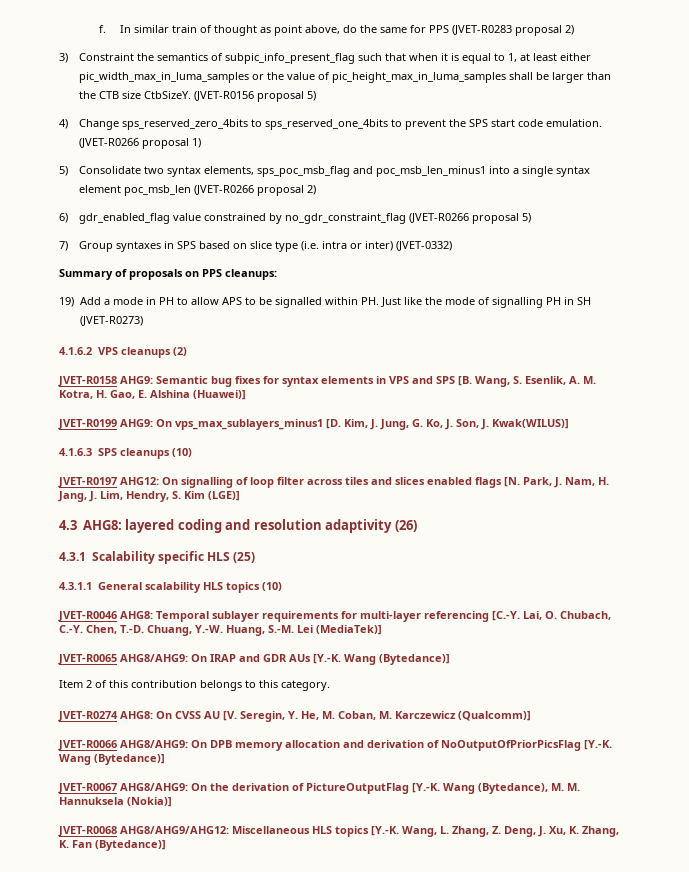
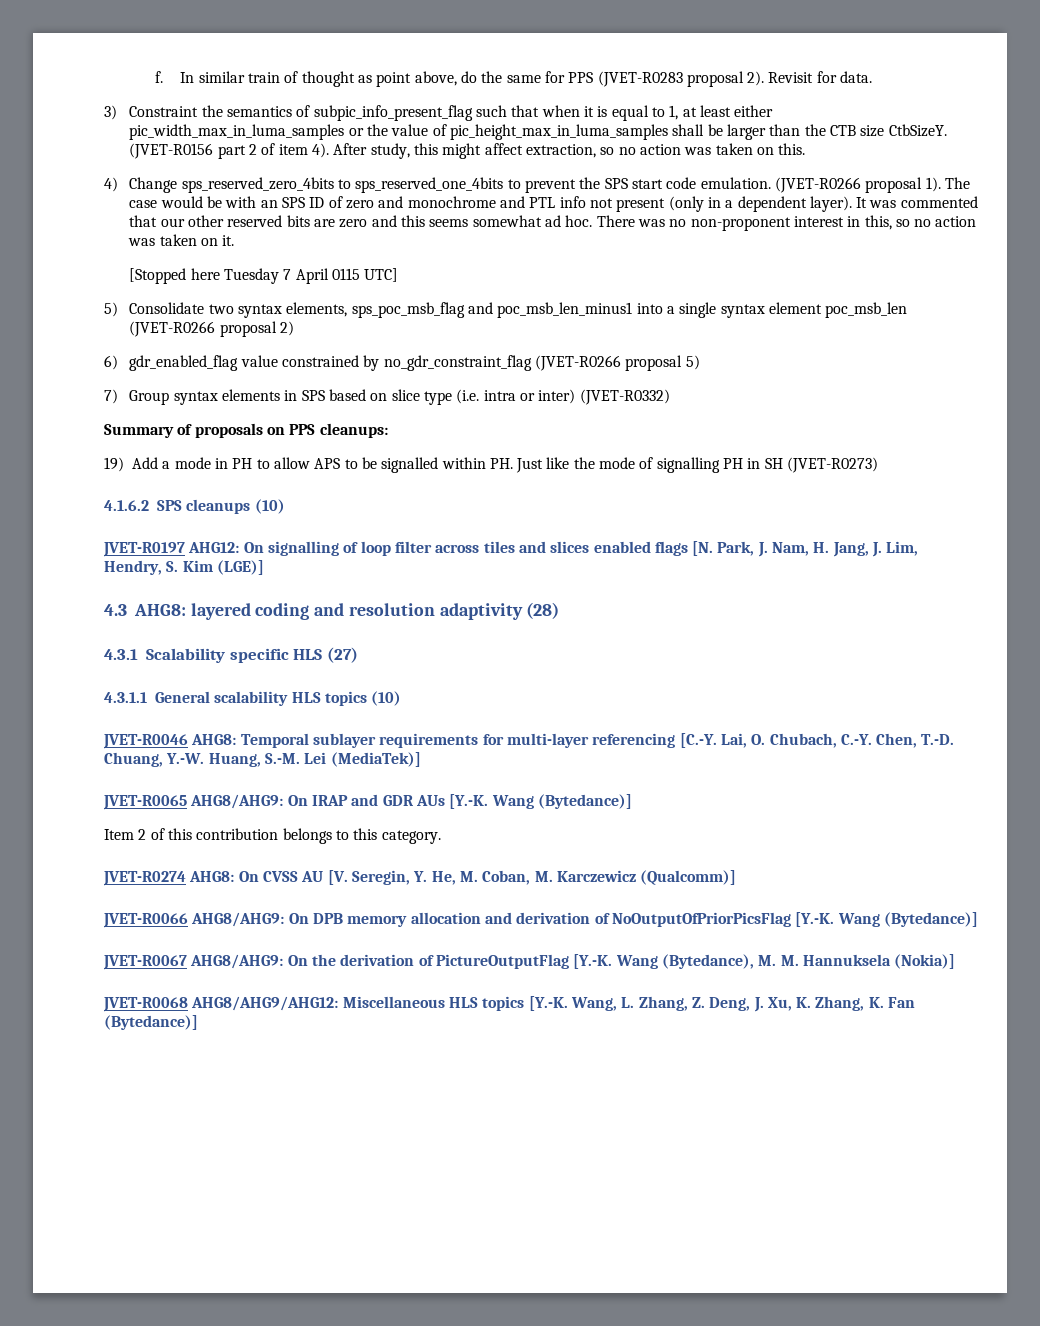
- In similar train of thought as point above, do the same for PPS (JVET-R0283 proposal 2)
+ In similar train of thought as point above, do the same for PPS (JVET-R0283 proposal 2). Revisit for data.
- (JVET-R0156 proposal 5)
+ (JVET-R0156 part 2 of item 4). After study, this might affect extraction, so no action was taken on this.
- (JVET-R0266 proposal 1)
+ (JVET-R0266 proposal 1). The case would be with an SPS ID of zero and monochrome and PTL info not present (only in a dependent layer). It was commented that our other reserved bits are zero and this seems somewhat ad hoc. There was no non-proponent interest in this, so no action was taken on it.
+ [Stopped here Tuesday 7 April 0115 UTC]
- 7) Group syntaxes in SPS based on slice type (i.e. intra or inter) (JVET-0332)
+ 7) Group syntax elements in SPS based on slice type (i.e. intra or inter) (JVET-R0332)
- 4.1.6.2 VPS cleanups (2)
- JVET-R0158 AHG9: Semantic bug fixes for syntax elements in VPS and SPS [B. Wang, S. Esenlik, A. M. Kotra, H. Gao, E. Alshina (Huawei)]
- JVET-R0199 AHG9: On vps_max_sublayers_minus1 [D. Kim, J. Jung, G. Ko, J. Son, J. Kwak(WILUS)]
- 4.1.6.3 SPS cleanups (10)
+ 4.1.6.2 SPS cleanups (10)
- 4.3 AHG8: layered coding and resolution adaptivity (26)
+ 4.3 AHG8: layered coding and resolution adaptivity (28)
- 4.3.1 Scalability specific HLS (25)
+ 4.3.1 Scalability specific HLS (27)

